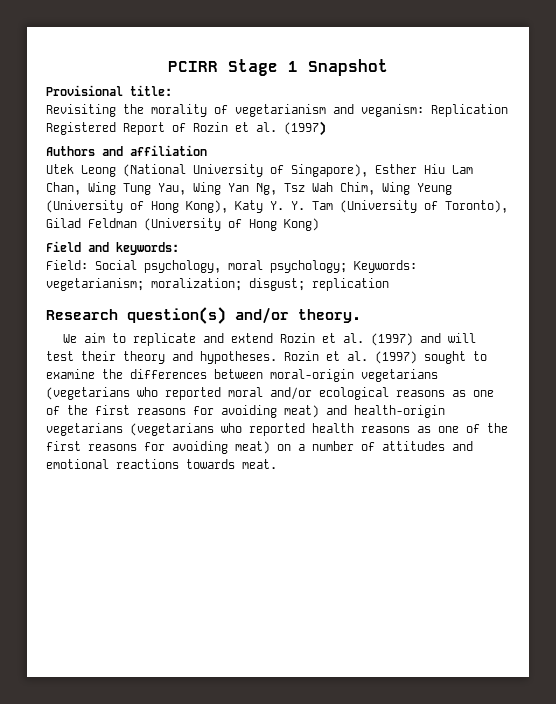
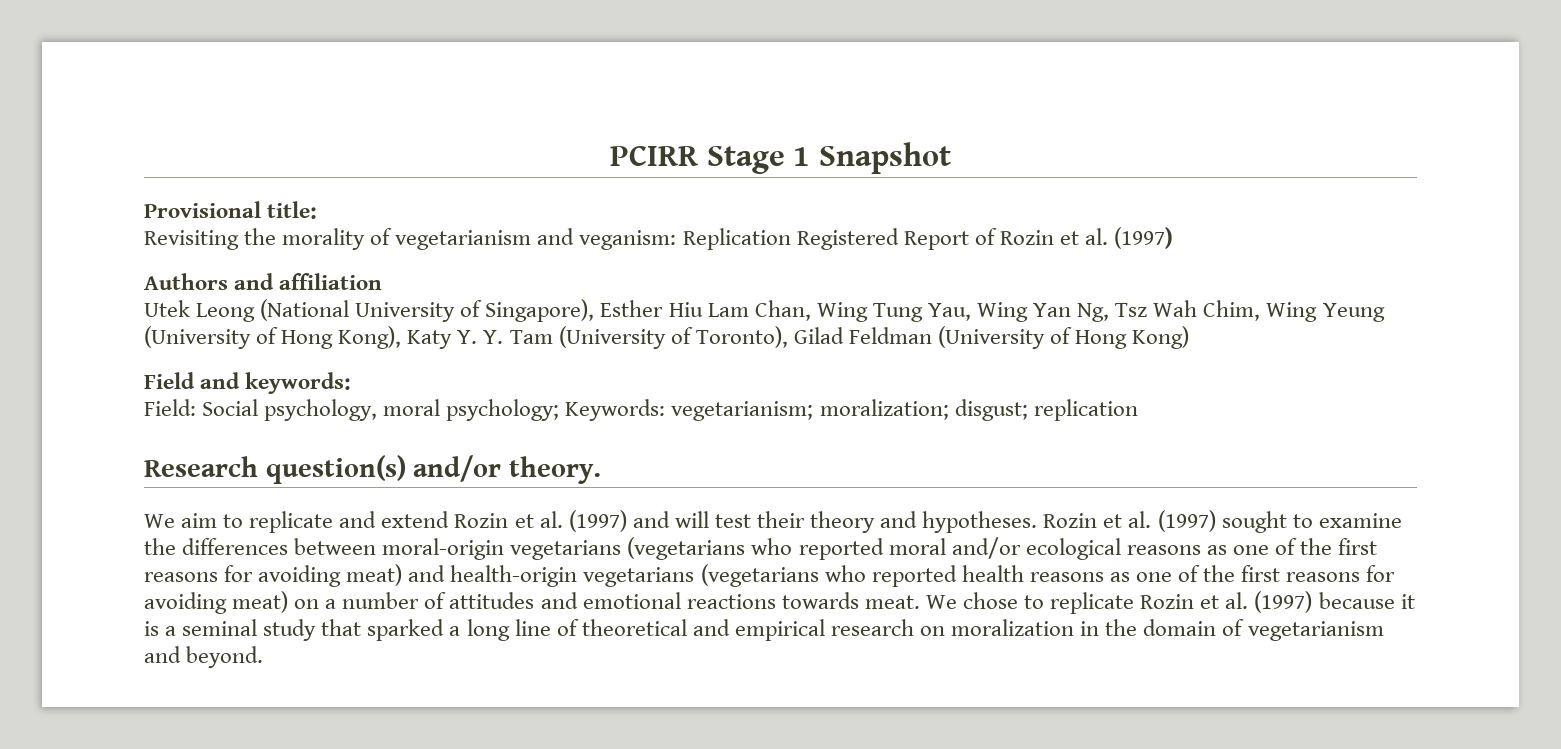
+ We chose to replicate Rozin et al. (1997) because it is a seminal study that sparked a long line of theoretical and empirical research on moralization in the domain of vegetarianism and beyond.

